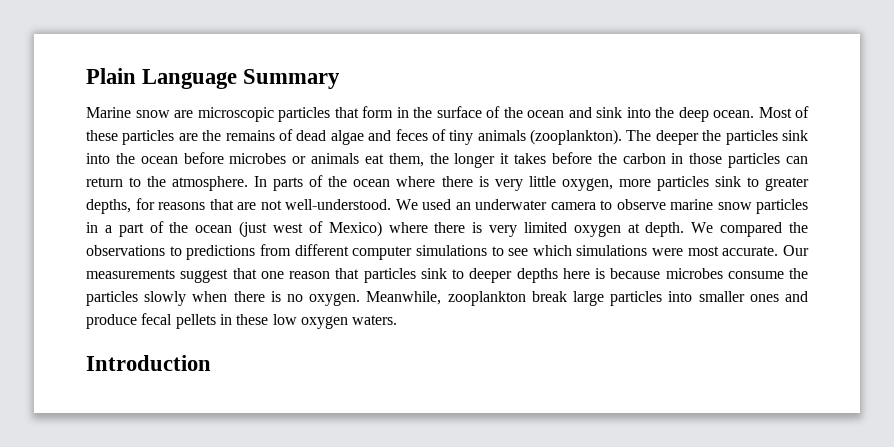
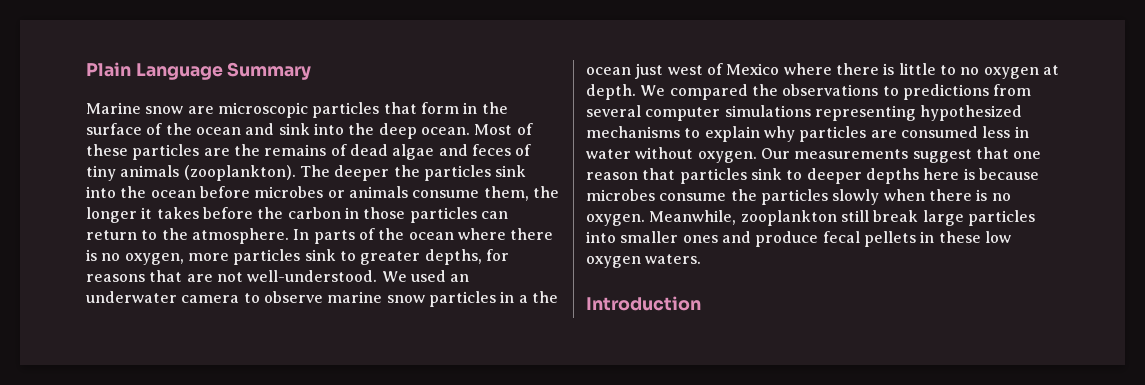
- The deeper the particles sink into the ocean before microbes or animals eat them, the longer it takes before the carbon in those particles can return to the atmosphere.
+ The deeper the particles sink into the ocean before microbes or animals consume them, the longer it takes before the carbon in those particles can return to the atmosphere.
- In parts of the ocean where there is very little oxygen, more particles sink to greater depths, for reasons that are not well-understood.
+ In parts of the ocean where there is no oxygen, more particles sink to greater depths, for reasons that are not well-understood.
- We used an underwater camera to observe marine snow particles in a part of the ocean (just west of Mexico) where there is very limited oxygen at depth.
+ We used an underwater camera to observe marine snow particles in a the ocean just west of Mexico where there is little to no oxygen at depth.
- We compared the observations to predictions from different computer simulations to see which simulations were most accurate.
+ We compared the observations to predictions from several computer simulations representing hypothesized mechanisms to explain why particles are consumed less in water without oxygen.
- Meanwhile, zooplankton break large particles into smaller ones and produce fecal pellets in these low oxygen waters.
+ Meanwhile, zooplankton still break large particles into smaller ones and produce fecal pellets in these low oxygen waters.

